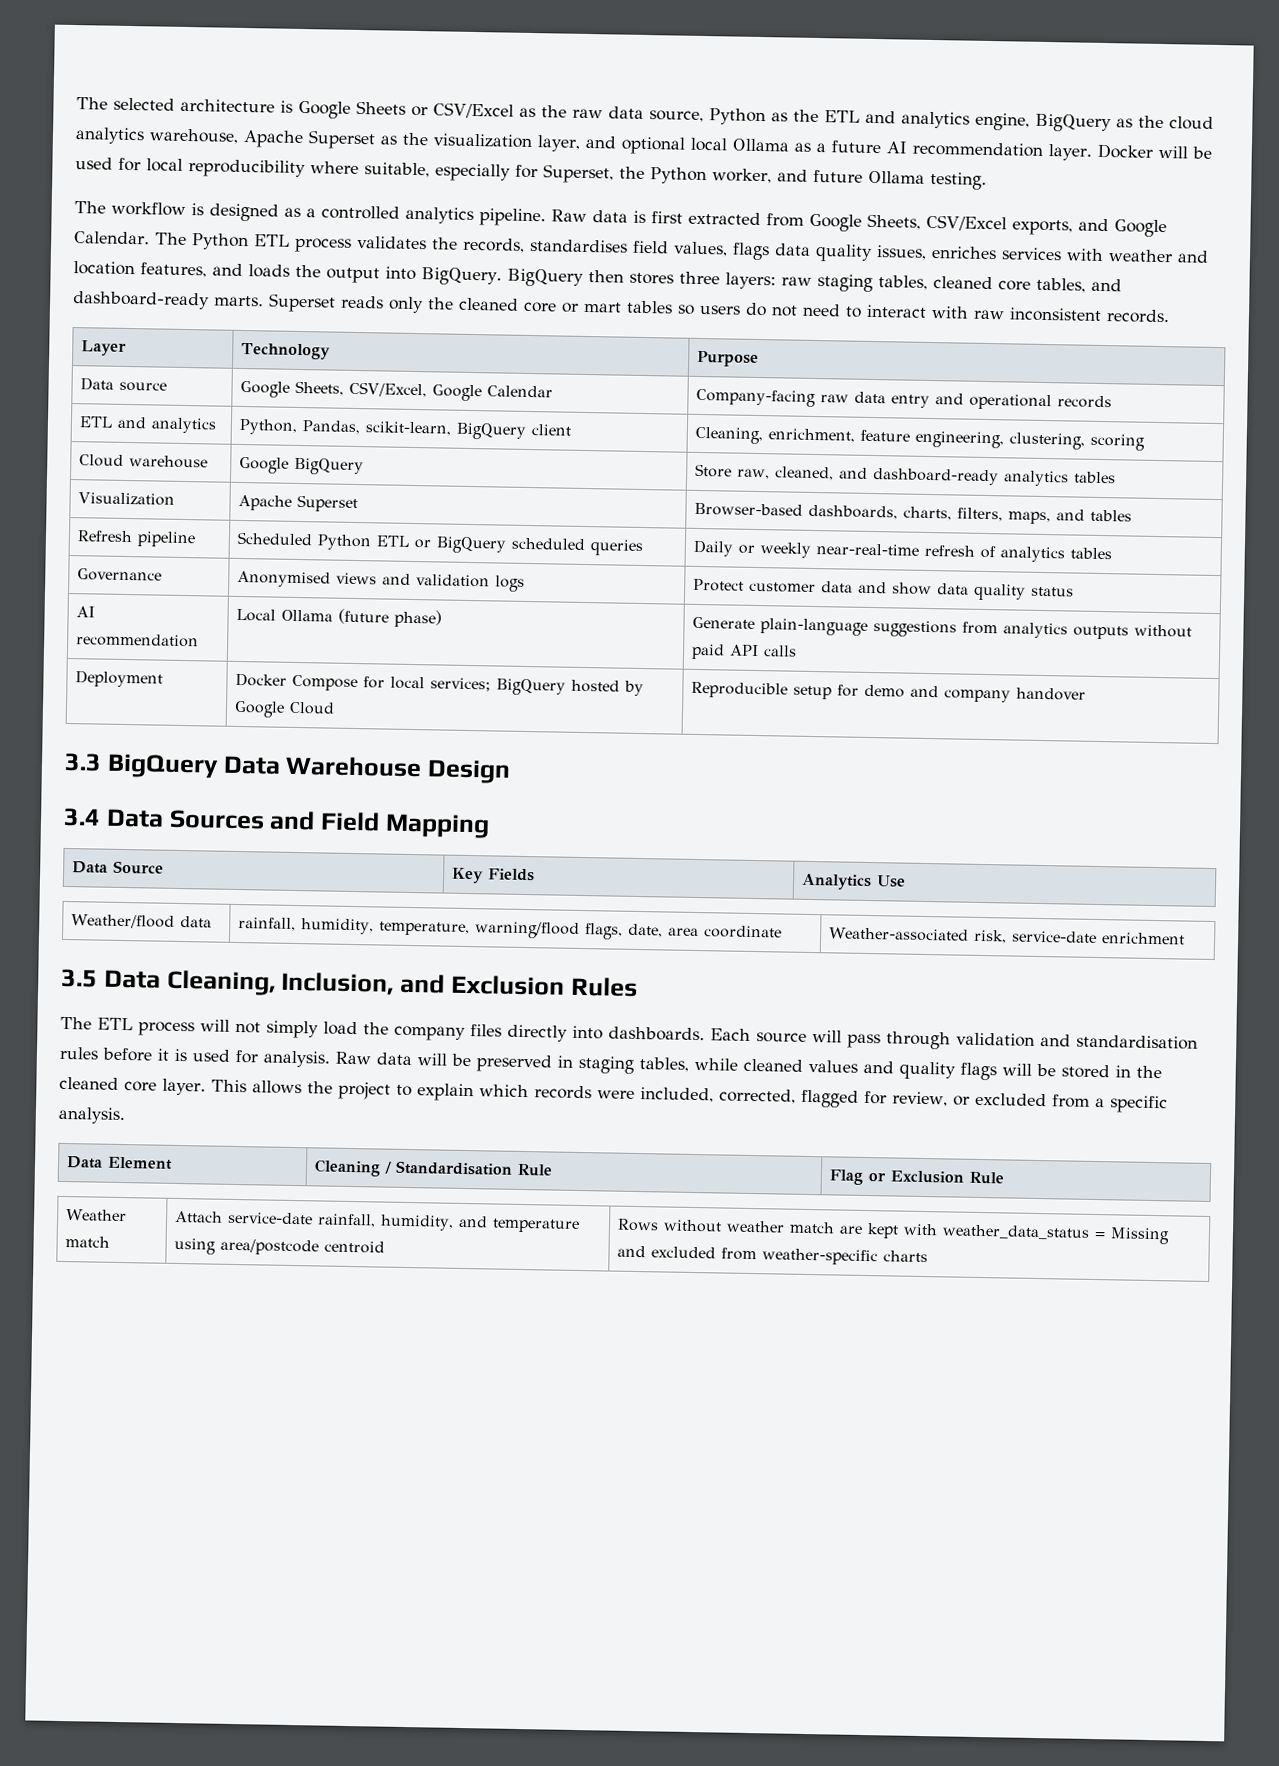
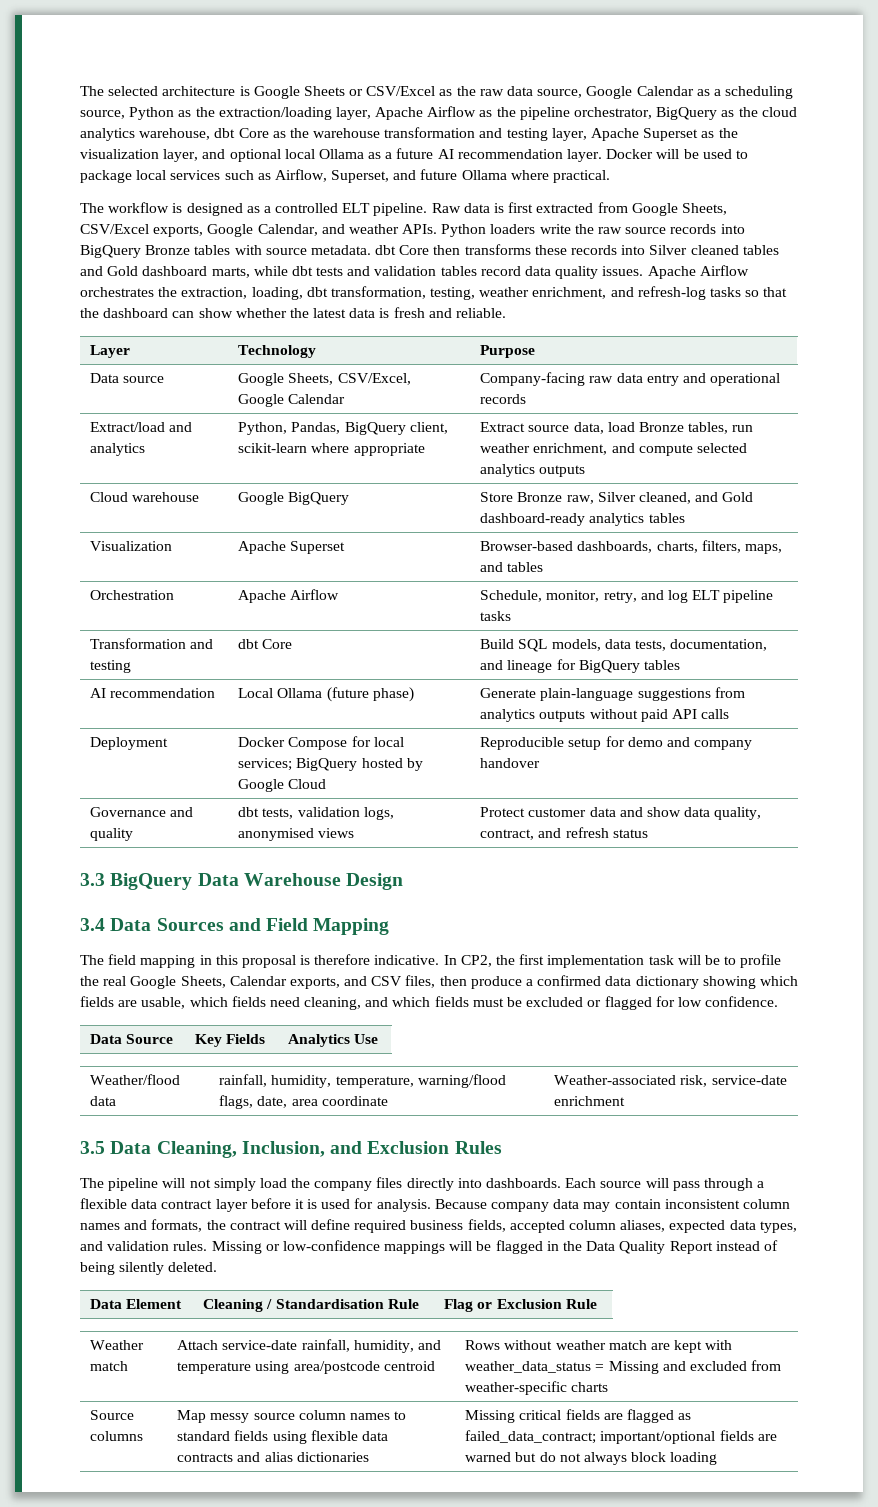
- The selected architecture is Google Sheets or CSV/Excel as the raw data source, Python as the ETL and analytics engine, BigQuery as the cloud analytics warehouse, Apache Superset as the visualization layer, and optional local Ollama as a future AI recommendation layer.
+ The selected architecture is Google Sheets or CSV/Excel as the raw data source, Google Calendar as a scheduling source, Python as the extraction/loading layer, Apache Airflow as the pipeline orchestrator, BigQuery as the cloud analytics warehouse, dbt Core as the warehouse transformation and testing layer, Apache Superset as the visualization layer, and optional local Ollama as a future AI recommendation layer.
- Docker will be used for local reproducibility where suitable, especially for Superset, the Python worker, and future Ollama testing.
+ Docker will be used to package local services such as Airflow, Superset, and future Ollama where practical.
- The workflow is designed as a controlled analytics pipeline.
+ The workflow is designed as a controlled ELT pipeline.
- Raw data is first extracted from Google Sheets, CSV/Excel exports, and Google Calendar. The Python ETL process validates the records, standardises field values, flags data quality issues, enriches services with weather and location features, and loads the output into BigQuery. BigQuery then stores three layers: raw staging tables, cleaned core tables, and dashboard-ready marts. Superset reads only the cleaned core or mart tables so users do not need to interact with raw inconsistent records.
+ Raw data is first extracted from Google Sheets, CSV/Excel exports, Google Calendar, and weather APIs. Python loaders write the raw source records into BigQuery Bronze tables with source metadata. dbt Core then transforms these records into Silver cleaned tables and Gold dashboard marts, while dbt tests and validation tables record data quality issues. Apache Airflow orchestrates the extraction, loading, dbt transformation, testing, weather enrichment, and refresh-log tasks so that the dashboard can show whether the latest data is fresh and reliable.
- ETL and analytics | Python, Pandas, scikit-learn, BigQuery client | Cleaning, enrichment, feature engineering, clustering, scoring
+ Extract/load and analytics | Python, Pandas, BigQuery client, scikit-learn where appropriate | Extract source data, load Bronze tables, run weather enrichment, and compute selected analytics outputs
- Cloud warehouse | Google BigQuery | Store raw, cleaned, and dashboard-ready analytics tables
+ Cloud warehouse | Google BigQuery | Store Bronze raw, Silver cleaned, and Gold dashboard-ready analytics tables
- Refresh pipeline | Scheduled Python ETL or BigQuery scheduled queries | Daily or weekly near-real-time refresh of analytics tables
- Governance | Anonymised views and validation logs | Protect customer data and show data quality status
+ Orchestration | Apache Airflow | Schedule, monitor, retry, and log ELT pipeline tasks
+ Transformation and testing | dbt Core | Build SQL models, data tests, documentation, and lineage for BigQuery tables
+ Governance and quality | dbt tests, validation logs, anonymised views | Protect customer data and show data quality, contract, and refresh status
+ The field mapping in this proposal is therefore indicative. In CP2, the first implementation task will be to profile the real Google Sheets, Calendar exports, and CSV files, then produce a confirmed data dictionary showing which fields are usable, which fields need cleaning, and which fields must be excluded or flagged for low confidence.
- The ETL process will not simply load the company files directly into dashboards.
+ The pipeline will not simply load the company files directly into dashboards.
- Each source will pass through validation and standardisation rules before it is used for analysis.
+ Each source will pass through a flexible data contract layer before it is used for analysis.
- Raw data will be preserved in staging tables, while cleaned values and quality flags will be stored in the cleaned core layer. This allows the project to explain which records were included, corrected, flagged for review, or excluded from a specific analysis.
+ Because company data may contain inconsistent column names and formats, the contract will define required business fields, accepted column aliases, expected data types, and validation rules. Missing or low-confidence mappings will be flagged in the Data Quality Report instead of being silently deleted.
+ Source columns | Map messy source column names to standard fields using flexible data contracts and alias dictionaries | Missing critical fields are flagged as failed_data_contract; important/optional fields are warned but do not always block loading

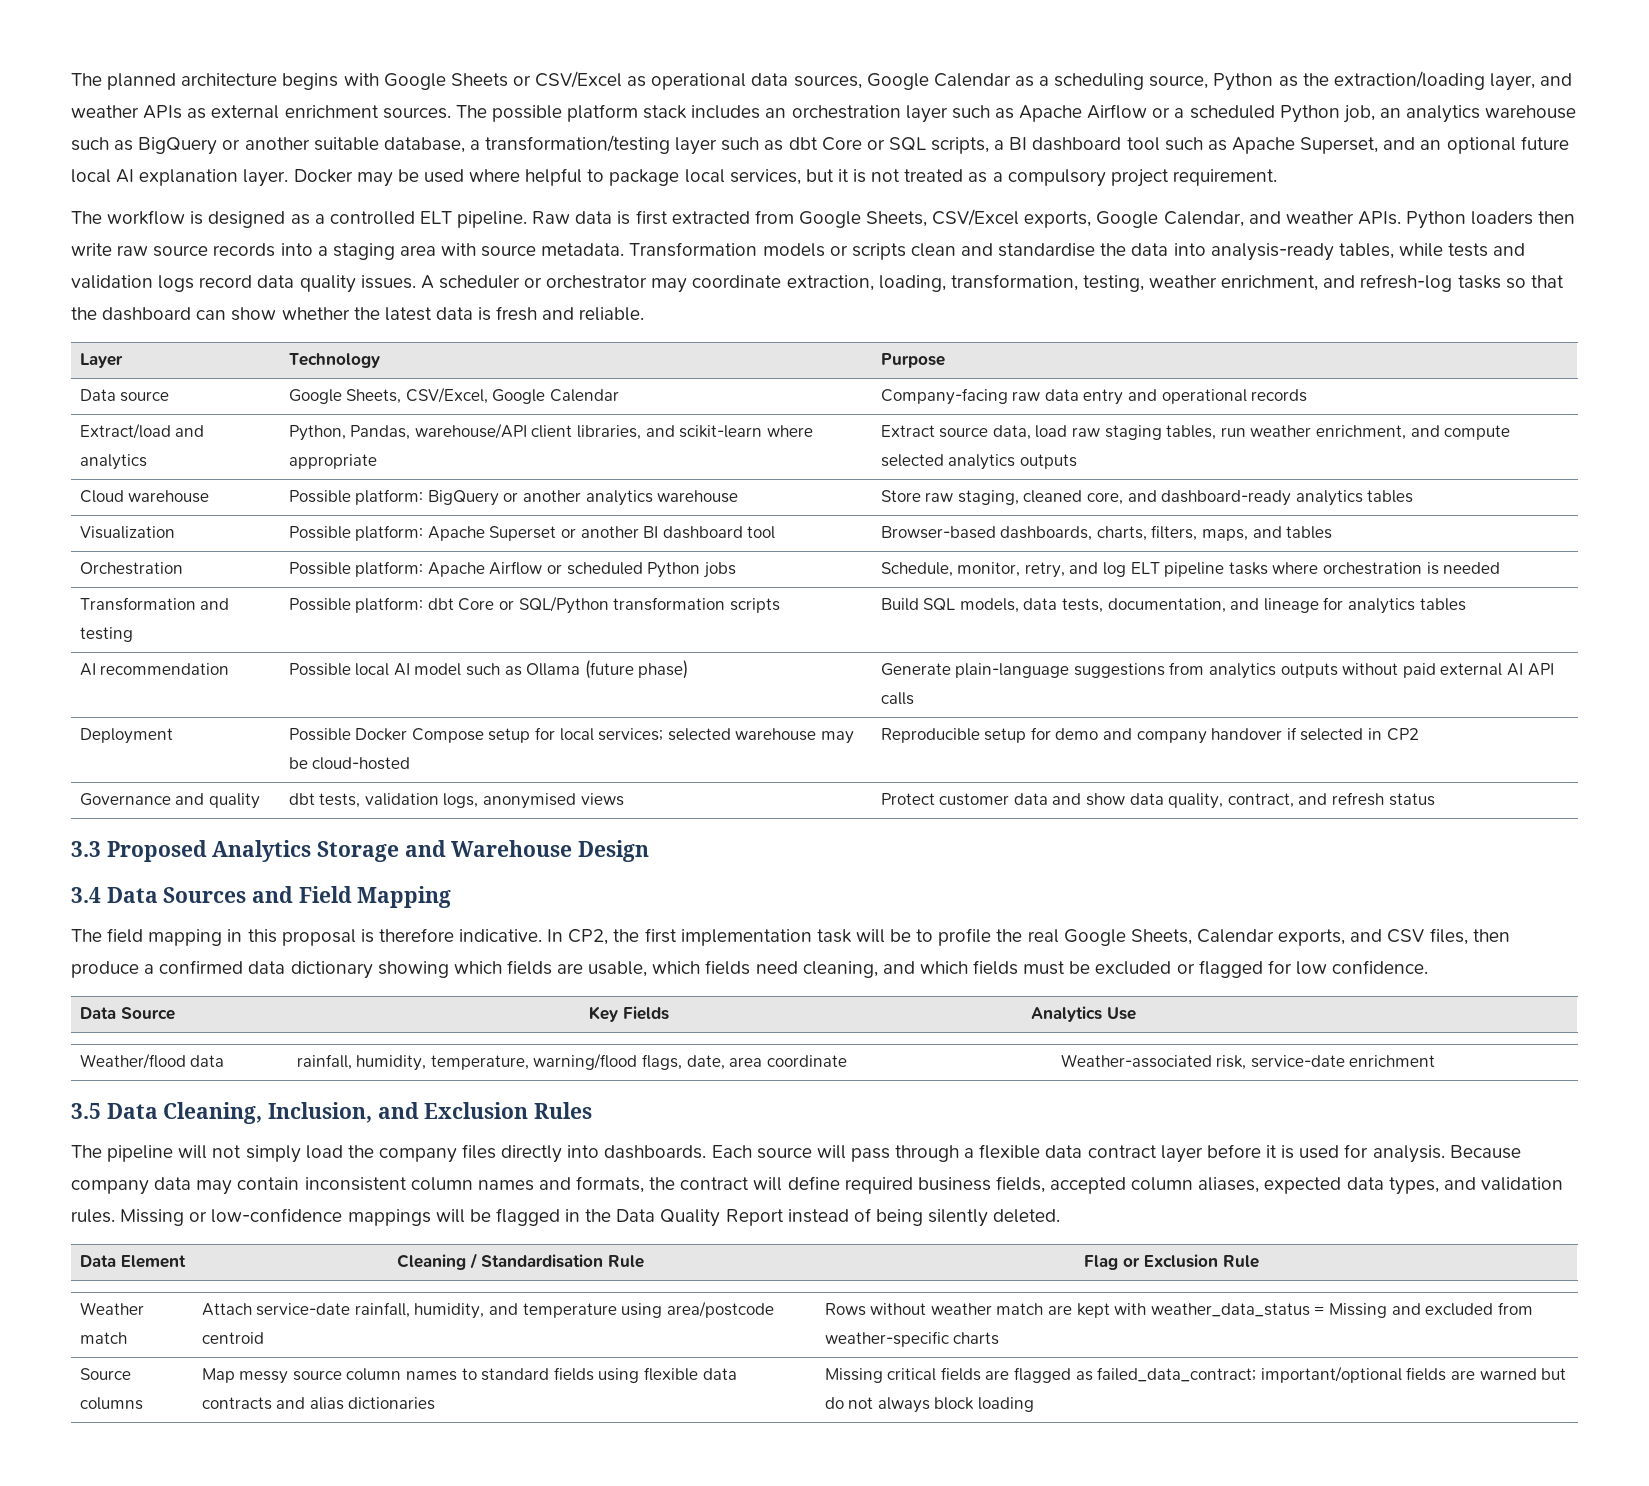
- The selected architecture is Google Sheets or CSV/Excel as the raw data source, Google Calendar as a scheduling source, Python as the extraction/loading layer, Apache Airflow as the pipeline orchestrator, BigQuery as the cloud analytics warehouse, dbt Core as the warehouse transformation and testing layer, Apache Superset as the visualization layer, and optional local Ollama as a future AI recommendation layer.
+ The planned architecture begins with Google Sheets or CSV/Excel as operational data sources, Google Calendar as a scheduling source, Python as the extraction/loading layer, and weather APIs as external enrichment sources. The possible platform stack includes an orchestration layer such as Apache Airflow or a scheduled Python job, an analytics warehouse such as BigQuery or another suitable database, a transformation/testing layer such as dbt Core or SQL scripts, a BI dashboard tool such as Apache Superset, and an optional future local AI explanation layer.
- Docker will be used to package local services such as Airflow, Superset, and future Ollama where practical.
+ Docker may be used where helpful to package local services, but it is not treated as a compulsory project requirement.
- Python loaders write the raw source records into BigQuery Bronze tables with source metadata. dbt Core then transforms these records into Silver cleaned tables and Gold dashboard marts, while dbt tests and validation tables record data quality issues.
+ Python loaders then write raw source records into a staging area with source metadata. Transformation models or scripts clean and standardise the data into analysis-ready tables, while tests and validation logs record data quality issues.
- Apache Airflow orchestrates the extraction, loading, dbt transformation, testing, weather enrichment, and refresh-log tasks so that the dashboard can show whether the latest data is fresh and reliable.
+ A scheduler or orchestrator may coordinate extraction, loading, transformation, testing, weather enrichment, and refresh-log tasks so that the dashboard can show whether the latest data is fresh and reliable.
- Extract/load and analytics | Python, Pandas, BigQuery client, scikit-learn where appropriate | Extract source data, load Bronze tables, run weather enrichment, and compute selected analytics outputs
+ Extract/load and analytics | Python, Pandas, warehouse/API client libraries, and scikit-learn where appropriate | Extract source data, load raw staging tables, run weather enrichment, and compute selected analytics outputs
- Cloud warehouse | Google BigQuery | Store Bronze raw, Silver cleaned, and Gold dashboard-ready analytics tables
+ Cloud warehouse | Possible platform: BigQuery or another analytics warehouse | Store raw staging, cleaned core, and dashboard-ready analytics tables
- Visualization | Apache Superset | Browser-based dashboards, charts, filters, maps, and tables
+ Visualization | Possible platform: Apache Superset or another BI dashboard tool | Browser-based dashboards, charts, filters, maps, and tables
- Orchestration | Apache Airflow | Schedule, monitor, retry, and log ELT pipeline tasks
+ Orchestration | Possible platform: Apache Airflow or scheduled Python jobs | Schedule, monitor, retry, and log ELT pipeline tasks where orchestration is needed
- Transformation and testing | dbt Core | Build SQL models, data tests, documentation, and lineage for BigQuery tables
+ Transformation and testing | Possible platform: dbt Core or SQL/Python transformation scripts | Build SQL models, data tests, documentation, and lineage for analytics tables
- AI recommendation | Local Ollama (future phase) | Generate plain-language suggestions from analytics outputs without paid API calls
+ AI recommendation | Possible local AI model such as Ollama (future phase) | Generate plain-language suggestions from analytics outputs without paid external AI API calls
- Deployment | Docker Compose for local services; BigQuery hosted by Google Cloud | Reproducible setup for demo and company handover
+ Deployment | Possible Docker Compose setup for local services; selected warehouse may be cloud-hosted | Reproducible setup for demo and company handover if selected in CP2
- 3.3 BigQuery Data Warehouse Design
+ 3.3 Proposed Analytics Storage and Warehouse Design

